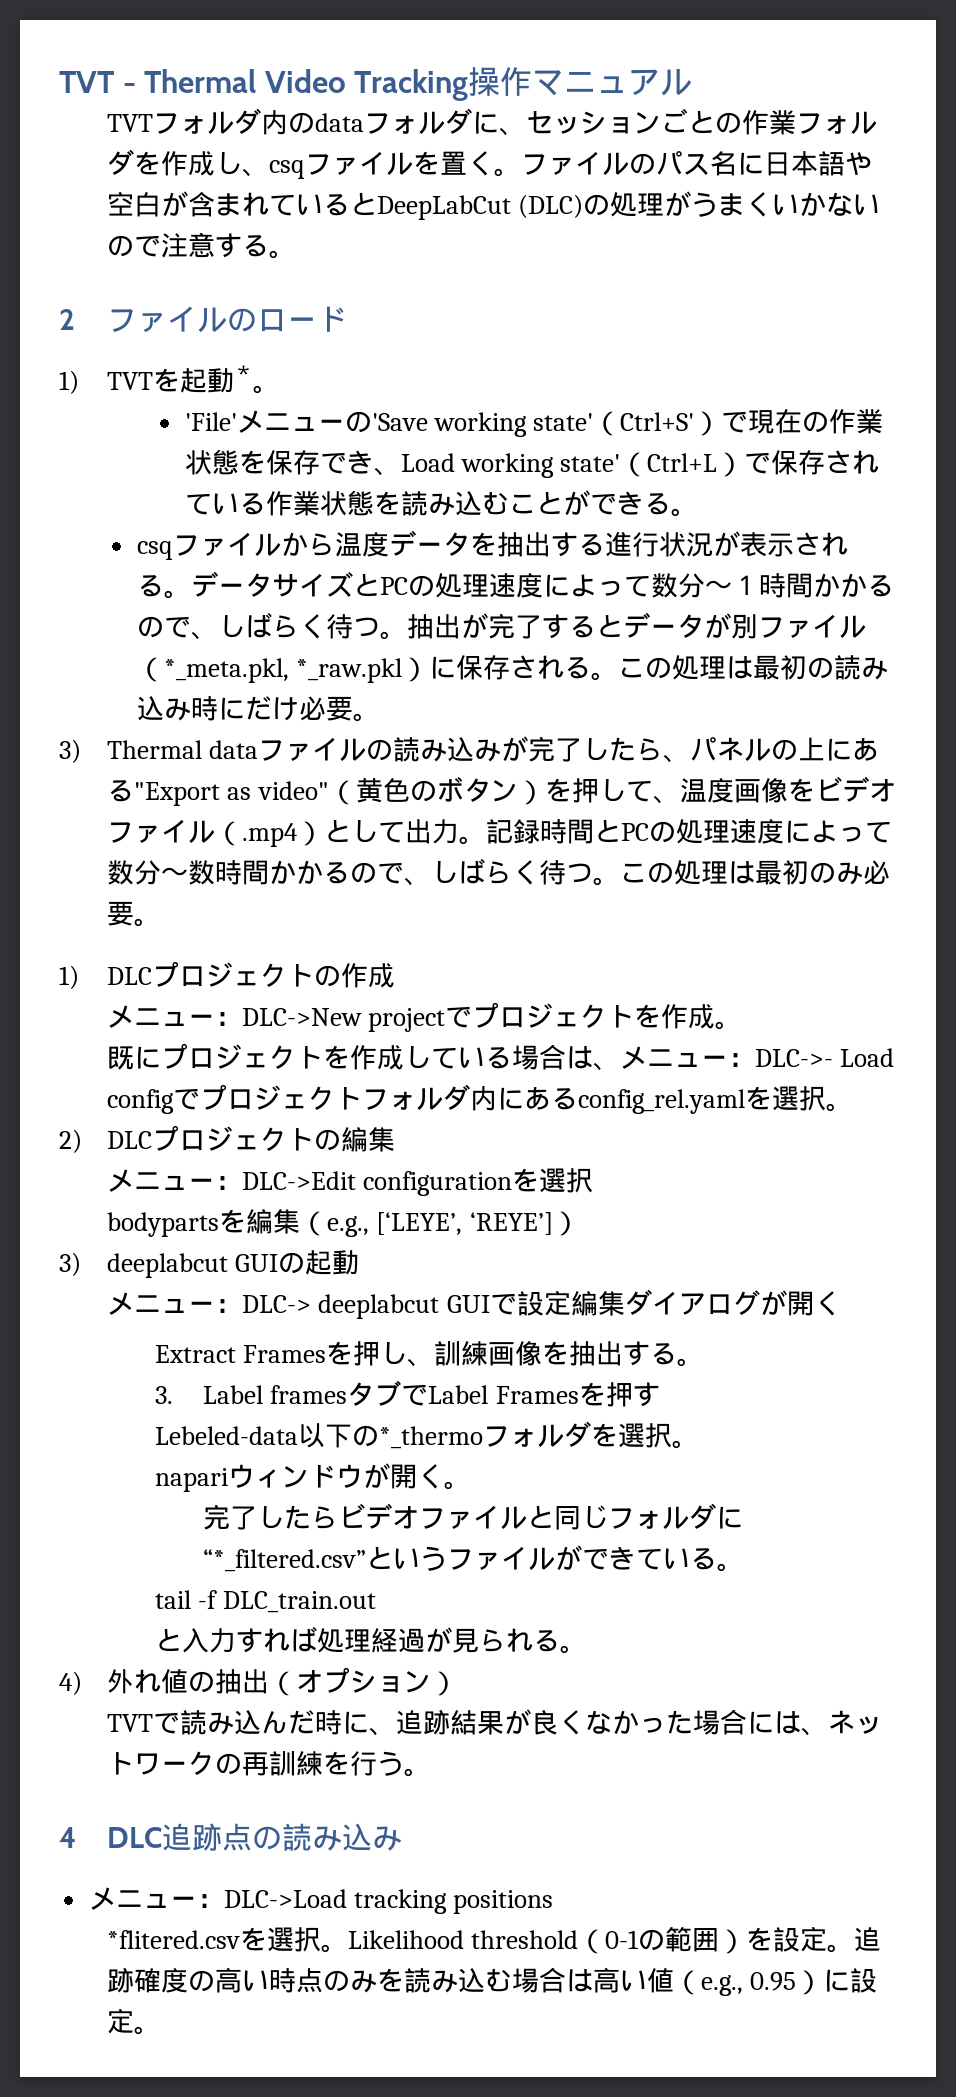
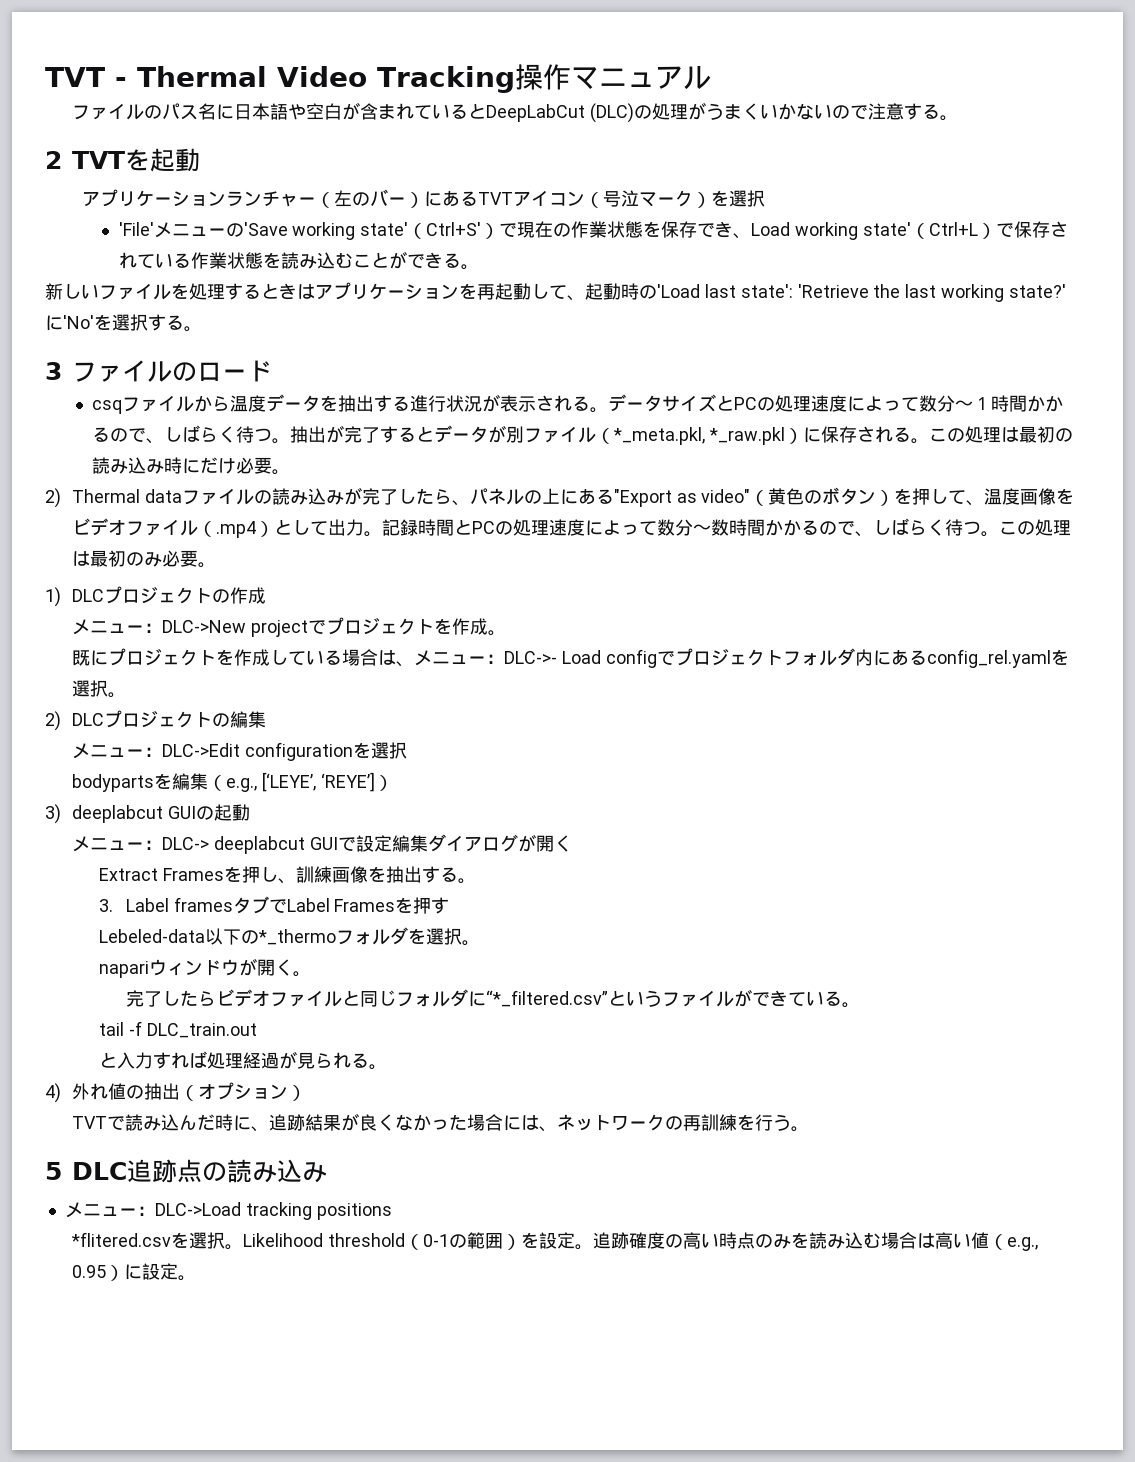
- TVTフォルダ内のdataフォルダに、セッションごとの作業フォルダを作成し、csqファイルを置く。
- 2ファイルのロード
- 1) TVTを起動＊。
+ 2 TVTを起動
+ アプリケーションランチャー（左のバー）にあるTVTアイコン（号泣マーク）を選択
+ 新しいファイルを処理するときはアプリケーションを再起動して、起動時の'Load last state': 'Retrieve the last working state?'に'No'を選択する。
+ 3ファイルのロード
- 3) Thermal dataファイルの読み込みが完了したら、パネルの上にある"Export as video"（黄色のボタン）を押して、温度画像をビデオファイル（.mp4）として出力。
+ 2) Thermal dataファイルの読み込みが完了したら、パネルの上にある"Export as video"（黄色のボタン）を押して、温度画像をビデオファイル（.mp4）として出力。
- 4 DLC追跡点の読み込み
+ 5 DLC追跡点の読み込み

